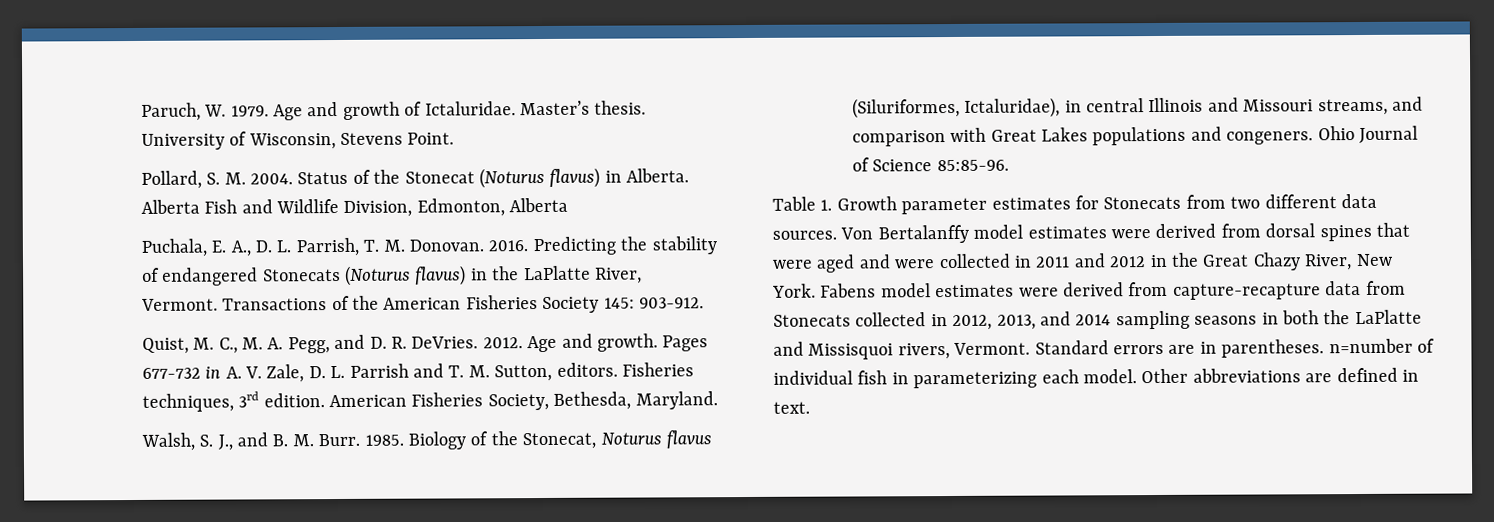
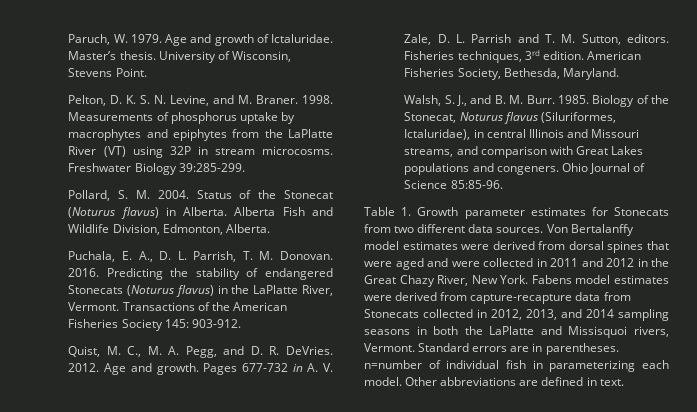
+ Pelton, D. K. S. N. Levine, and M. Braner. 1998. Measurements of phosphorus uptake by macrophytes and epiphytes from the LaPlatte River (VT) using 32P in stream microcosms. Freshwater Biology 39:285-299.
- Alberta Fish and Wildlife Division, Edmonton, Alberta
+ Alberta Fish and Wildlife Division, Edmonton, Alberta.

